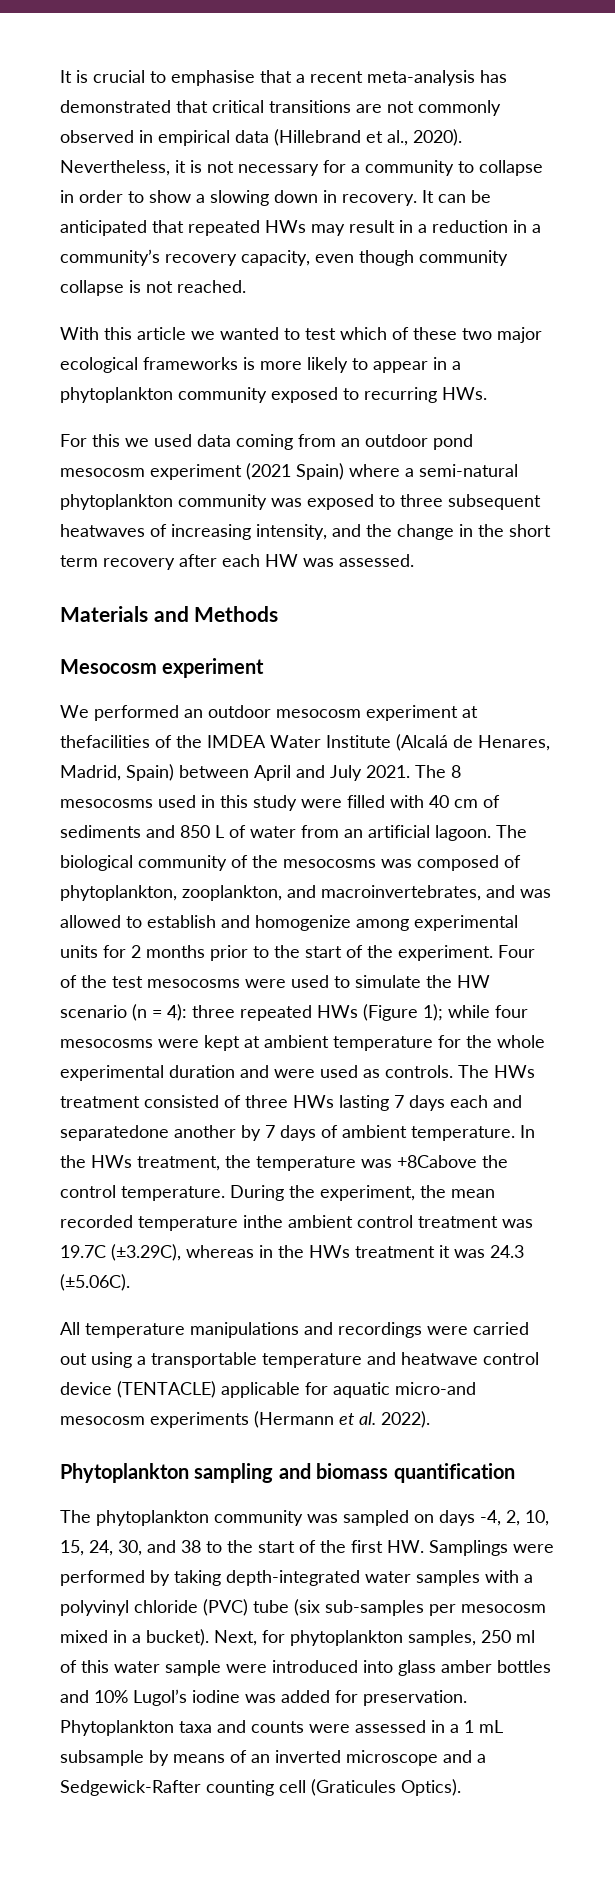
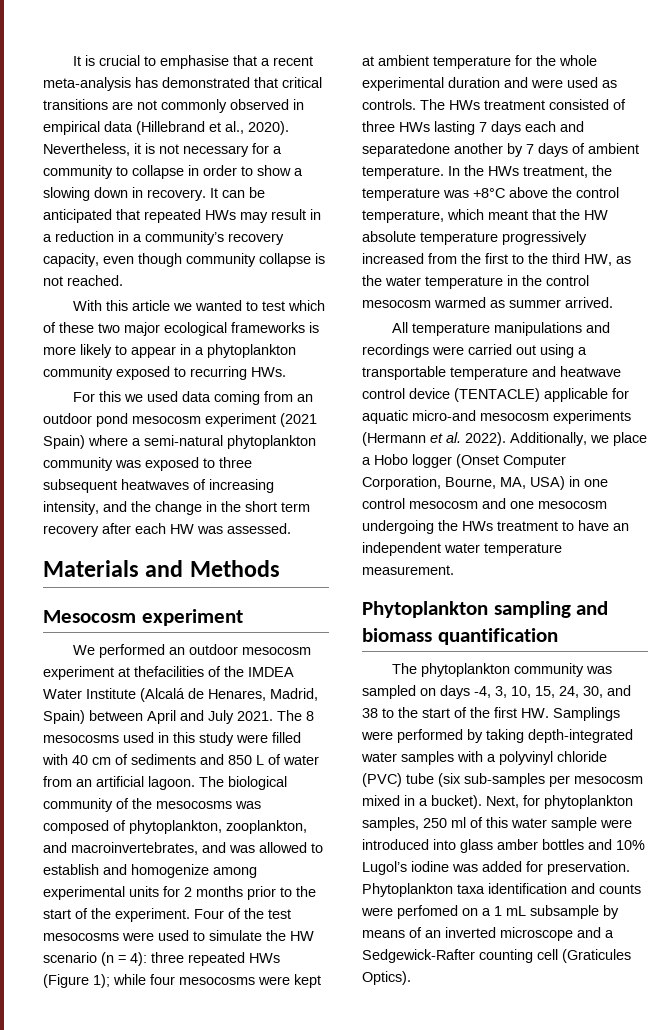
- In the HWs treatment, the temperature was +8Cabove the control temperature. During the experiment, the mean recorded temperature inthe ambient control treatment was 19.7C (±3.29C), whereas in the HWs treatment it was 24.3 (±5.06C).
+ In the HWs treatment, the temperature was +8°C above the control temperature, which meant that the HW absolute temperature progressively increased from the first to the third HW, as the water temperature in the control mesocosm warmed as summer arrived.
+ Additionally, we place a Hobo logger (Onset Computer Corporation, Bourne, MA, USA) in one control mesocosm and one mesocosm undergoing the HWs treatment to have an independent water temperature measurement.
- The phytoplankton community was sampled on days -4, 2, 10, 15, 24, 30, and 38 to the start of the first HW. Samplings were performed by taking depth-integrated water samples with a polyvinyl chloride (PVC) tube (six sub-samples per mesocosm mixed in a bucket).
+ The phytoplankton community was sampled on days -4, 3, 10, 15, 24, 30, and 38 to the start of the first HW. Samplings were performed by taking depth-integrated water samples with a polyvinyl chloride (PVC) tube (six sub-samples per mesocosm mixed in a bucket).
- Phytoplankton taxa and counts were assessed in a 1 mL subsample by means of an inverted microscope and a Sedgewick-Rafter counting cell (Graticules Optics).
+ Phytoplankton taxa identification and counts were perfomed on a 1 mL subsample by means of an inverted microscope and a Sedgewick-Rafter counting cell (Graticules Optics).

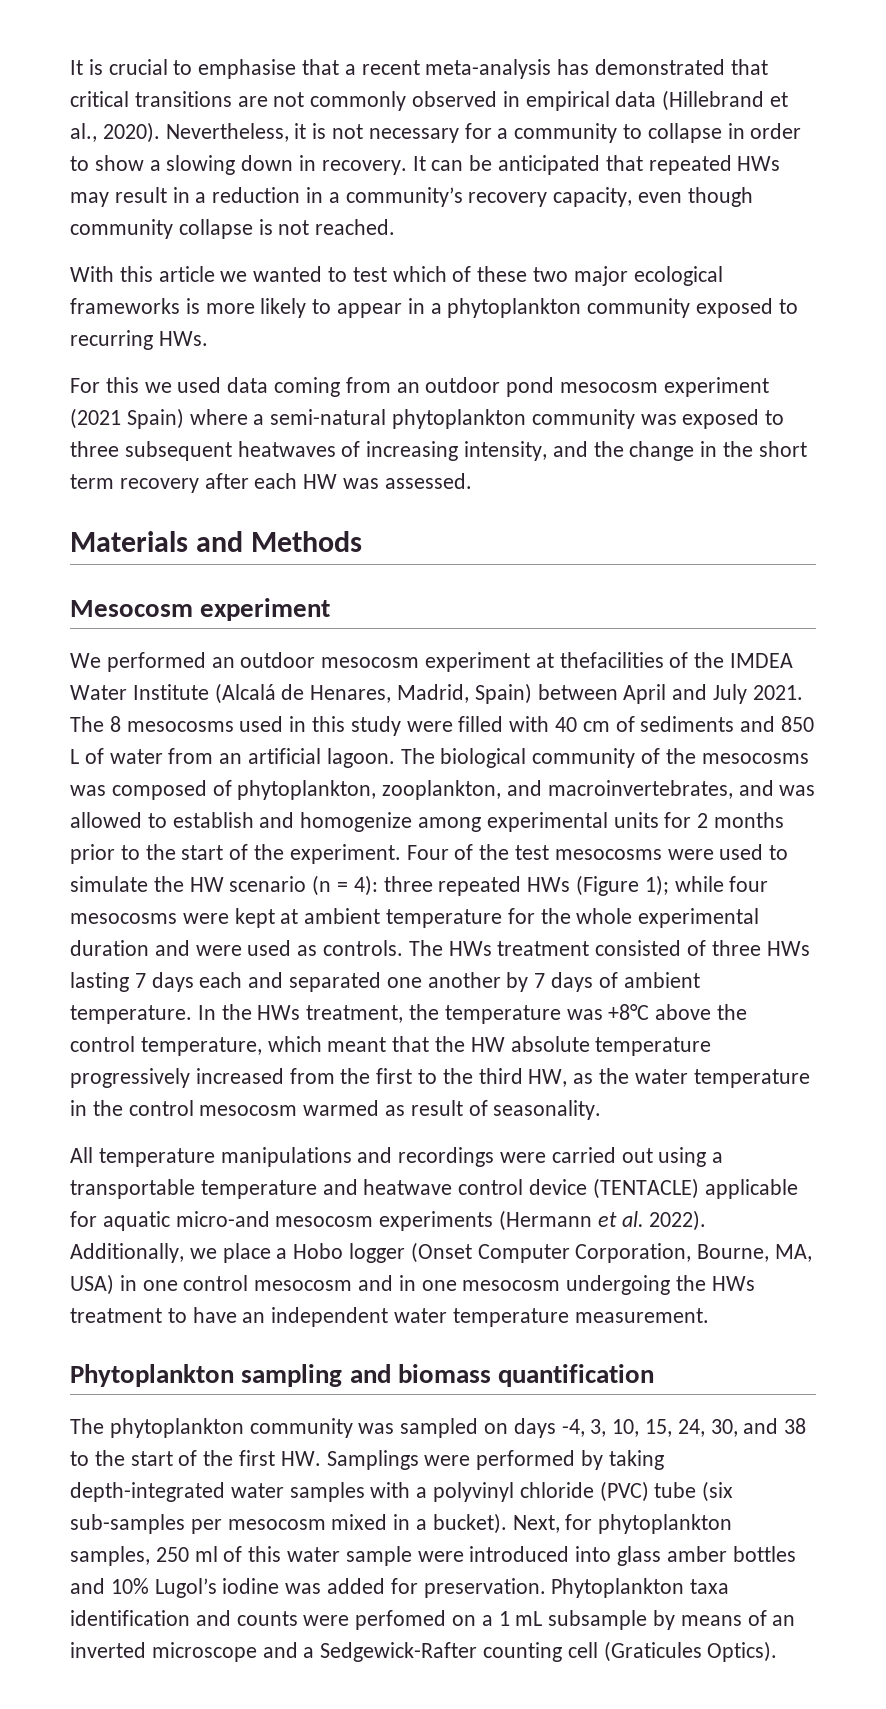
- The HWs treatment consisted of three HWs lasting 7 days each and separatedone another by 7 days of ambient temperature.
+ The HWs treatment consisted of three HWs lasting 7 days each and separated one another by 7 days of ambient temperature.
- In the HWs treatment, the temperature was +8°C above the control temperature, which meant that the HW absolute temperature progressively increased from the first to the third HW, as the water temperature in the control mesocosm warmed as summer arrived.
+ In the HWs treatment, the temperature was +8°C above the control temperature, which meant that the HW absolute temperature progressively increased from the first to the third HW, as the water temperature in the control mesocosm warmed as result of seasonality.
- Additionally, we place a Hobo logger (Onset Computer Corporation, Bourne, MA, USA) in one control mesocosm and one mesocosm undergoing the HWs treatment to have an independent water temperature measurement.
+ Additionally, we place a Hobo logger (Onset Computer Corporation, Bourne, MA, USA) in one control mesocosm and in one mesocosm undergoing the HWs treatment to have an independent water temperature measurement.

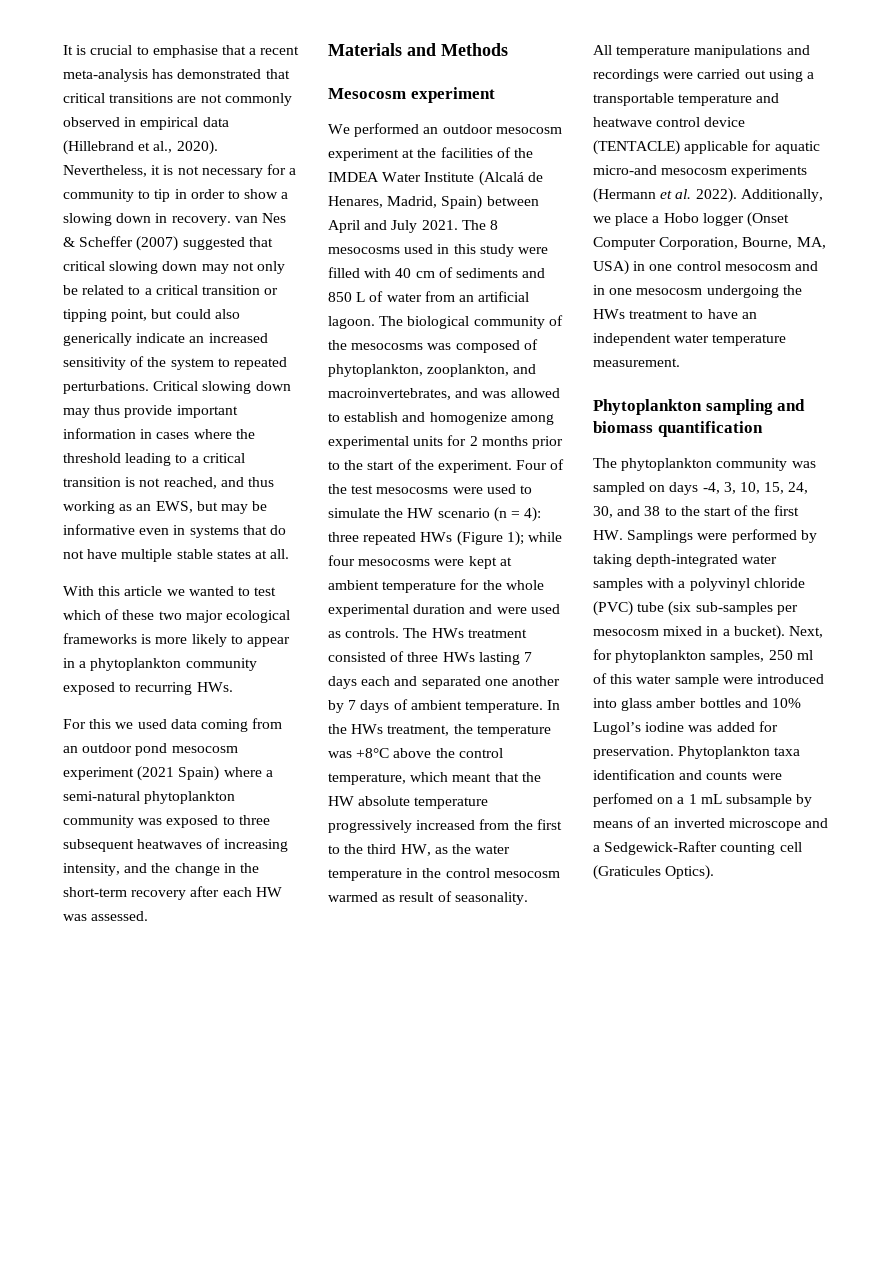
- Nevertheless, it is not necessary for a community to collapse in order to show a slowing down in recovery. It can be anticipated that repeated HWs may result in a reduction in a community’s recovery capacity, even though community collapse is not reached.
+ Nevertheless, it is not necessary for a community to tip in order to show a slowing down in recovery. van Nes & Scheffer (2007) suggested that critical slowing down may not only be related to a critical transition or tipping point, but could also generically indicate an increased sensitivity of the system to repeated perturbations. Critical slowing down may thus provide important information in cases where the threshold leading to a critical transition is not reached, and thus working as an EWS, but may be informative even in systems that do not have multiple stable states at all.
- For this we used data coming from an outdoor pond mesocosm experiment (2021 Spain) where a semi-natural phytoplankton community was exposed to three subsequent heatwaves of increasing intensity, and the change in the short term recovery after each HW was assessed.
+ For this we used data coming from an outdoor pond mesocosm experiment (2021 Spain) where a semi-natural phytoplankton community was exposed to three subsequent heatwaves of increasing intensity, and the change in the short-term recovery after each HW was assessed.
- We performed an outdoor mesocosm experiment at thefacilities of the IMDEA Water Institute (Alcalá de Henares, Madrid, Spain) between April and July 2021.
+ We performed an outdoor mesocosm experiment at the facilities of the IMDEA Water Institute (Alcalá de Henares, Madrid, Spain) between April and July 2021.

